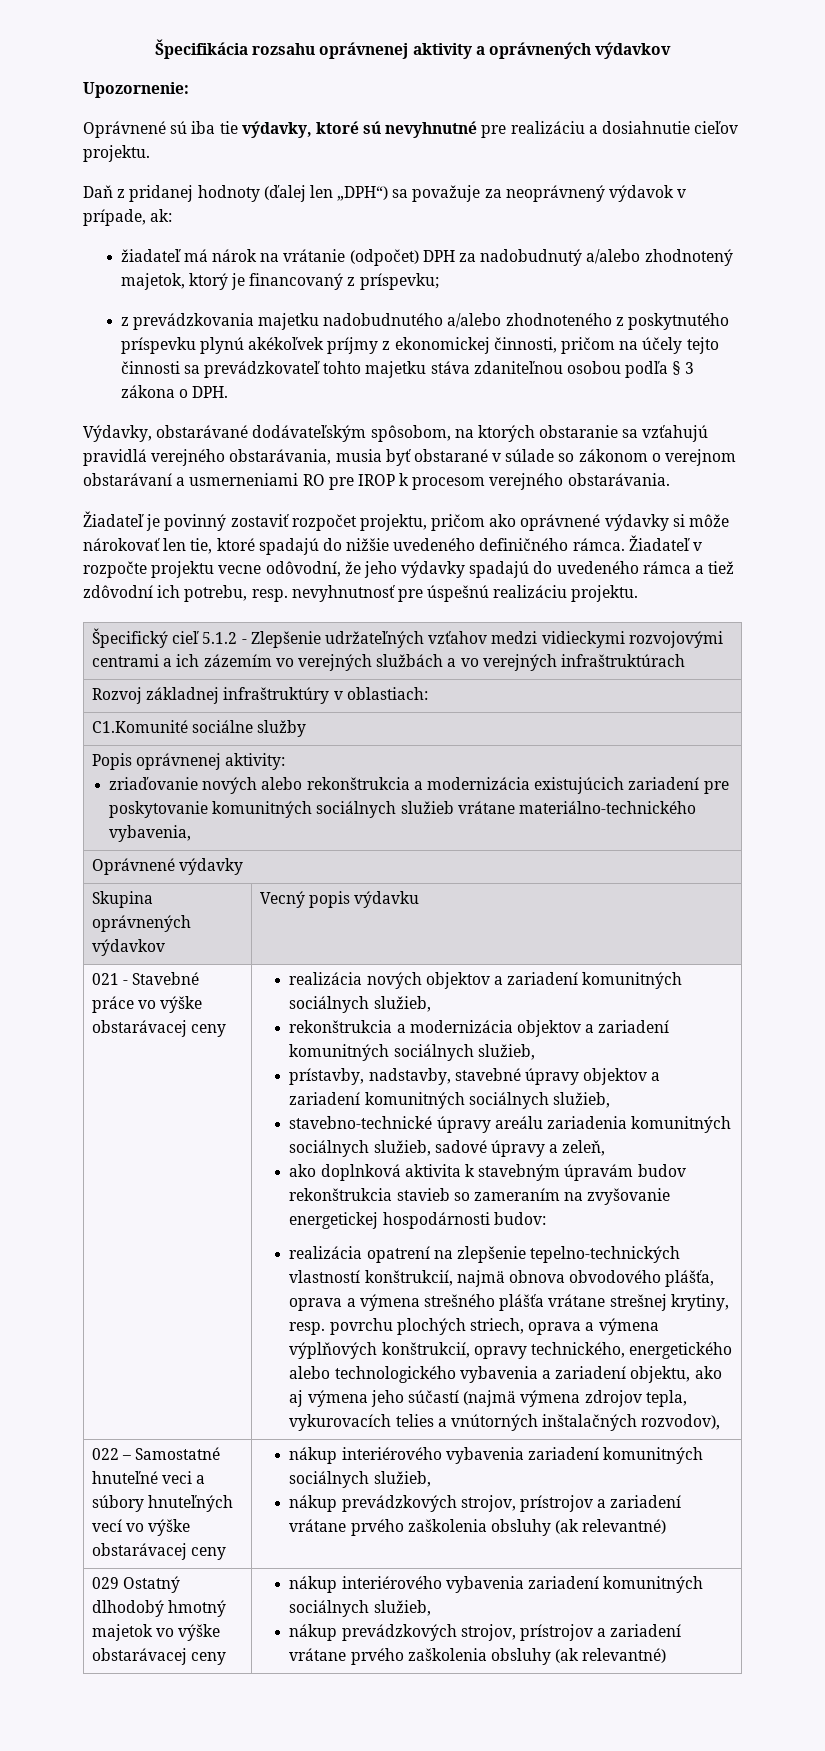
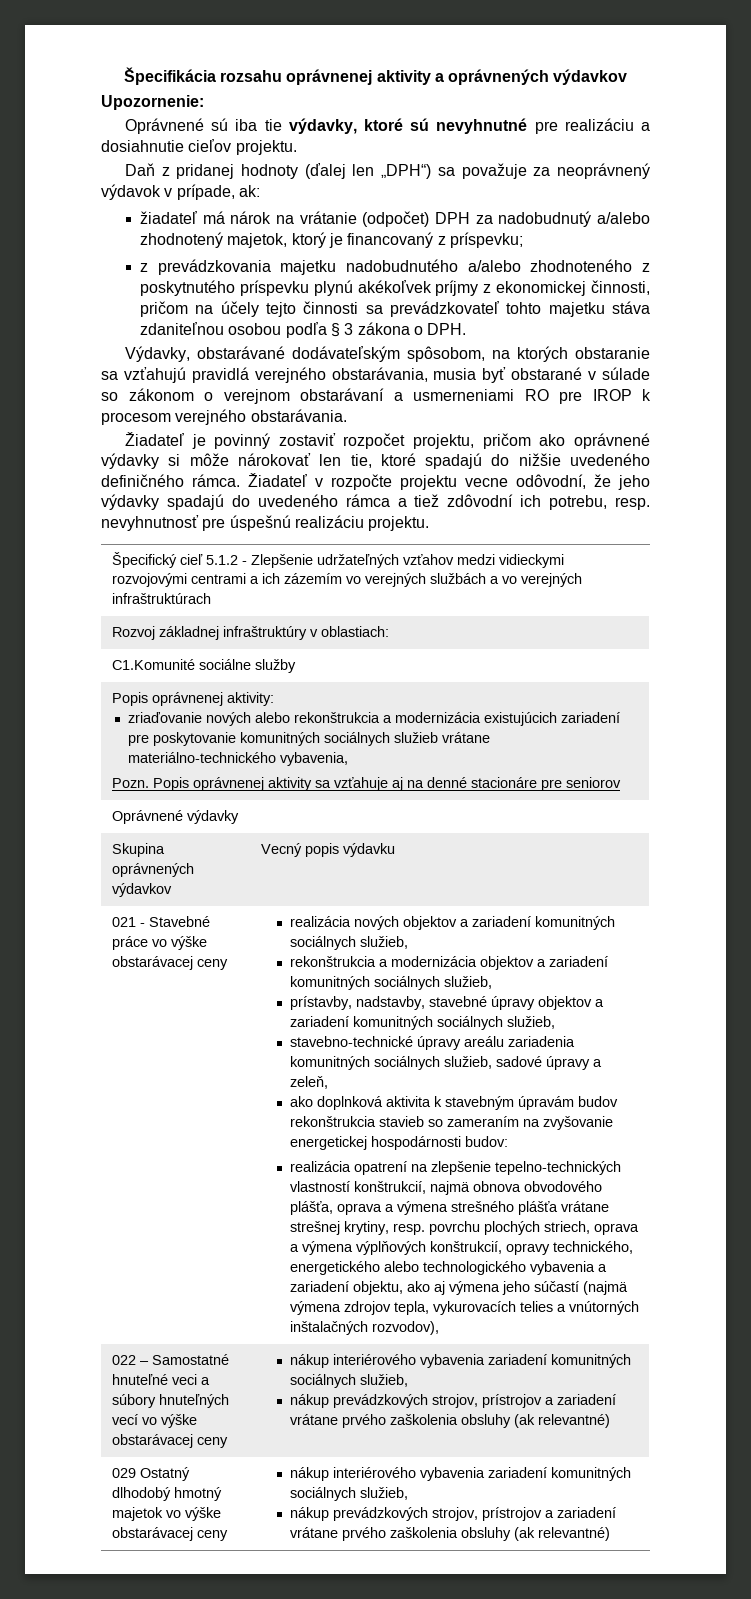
  Popis oprávnenej aktivity:
  zriaďovanie nových alebo rekonštrukcia a modernizácia existujúcich zariadení pre poskytovanie komunitných sociálnych služieb vrátane materiálno-technického vybavenia,
+ Pozn. Popis oprávnenej aktivity sa vzťahuje aj na denné stacionáre pre seniorov

